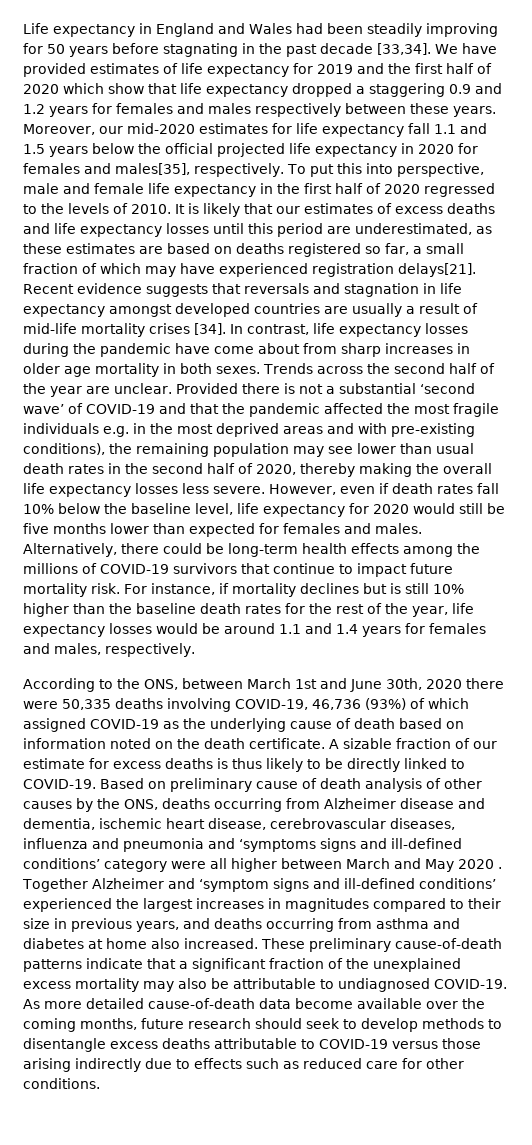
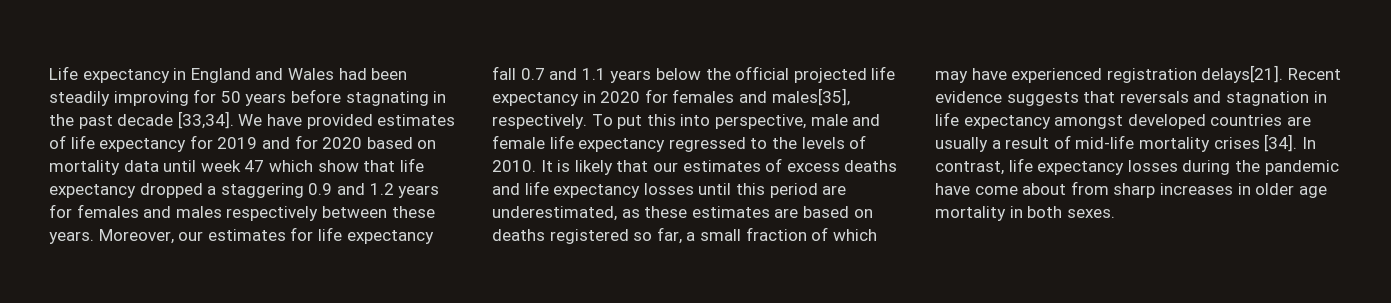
- We have provided estimates of life expectancy for 2019 and the first half of 2020 which show that life expectancy dropped a staggering 0.9 and 1.2 years for females and males respectively between these years.
+ We have provided estimates of life expectancy for 2019 and for 2020 based on mortality data until week 47 which show that life expectancy dropped a staggering 0.9 and 1.2 years for females and males respectively between these years.
- Moreover, our mid-2020 estimates for life expectancy fall 1.1 and 1.5 years below the official projected life expectancy in 2020 for females and males[35], respectively.
+ Moreover, our estimates for life expectancy fall 0.7 and 1.1 years below the official projected life expectancy in 2020 for females and males[35], respectively.
- To put this into perspective, male and female life expectancy in the first half of 2020 regressed to the levels of 2010.
+ To put this into perspective, male and female life expectancy regressed to the levels of 2010.
- Trends across the second half of the year are unclear. Provided there is not a substantial ‘second wave’ of COVID-19 and that the pandemic affected the most fragile individuals e.g. in the most deprived areas and with pre-existing conditions), the remaining population may see lower than usual death rates in the second half of 2020, thereby making the overall life expectancy losses less severe. However, even if death rates fall 10% below the baseline level, life expectancy for 2020 would still be five months lower than expected for females and males. Alternatively, there could be long-term health effects among the millions of COVID-19 survivors that continue to impact future mortality risk. For instance, if mortality declines but is still 10% higher than the baseline death rates for the rest of the year, life expectancy losses would be around 1.1 and 1.4 years for females and males, respectively.
- According to the ONS, between March 1st and June 30th, 2020 there were 50,335 deaths involving COVID-19, 46,736 (93%) of which assigned COVID-19 as the underlying cause of death based on information noted on the death certificate. A sizable fraction of our estimate for excess deaths is thus likely to be directly linked to COVID-19. Based on preliminary cause of death analysis of other causes by the ONS, deaths occurring from Alzheimer disease and dementia, ischemic heart disease, cerebrovascular diseases, influenza and pneumonia and ‘symptoms signs and ill-defined conditions’ category were all higher between March and May 2020 . Together Alzheimer and ‘symptom signs and ill-defined conditions’ experienced the largest increases in magnitudes compared to their size in previous years, and deaths occurring from asthma and diabetes at home also increased. These preliminary cause-of-death patterns indicate that a significant fraction of the unexplained excess mortality may also be attributable to undiagnosed COVID-19. As more detailed cause-of-death data become available over the coming months, future research should seek to develop methods to disentangle excess deaths attributable to COVID-19 versus those arising indirectly due to effects such as reduced care for other conditions.

